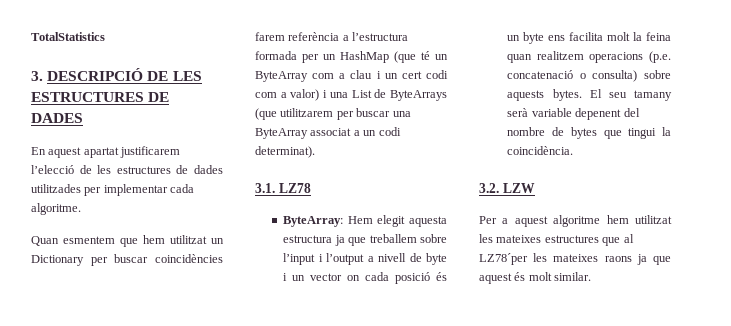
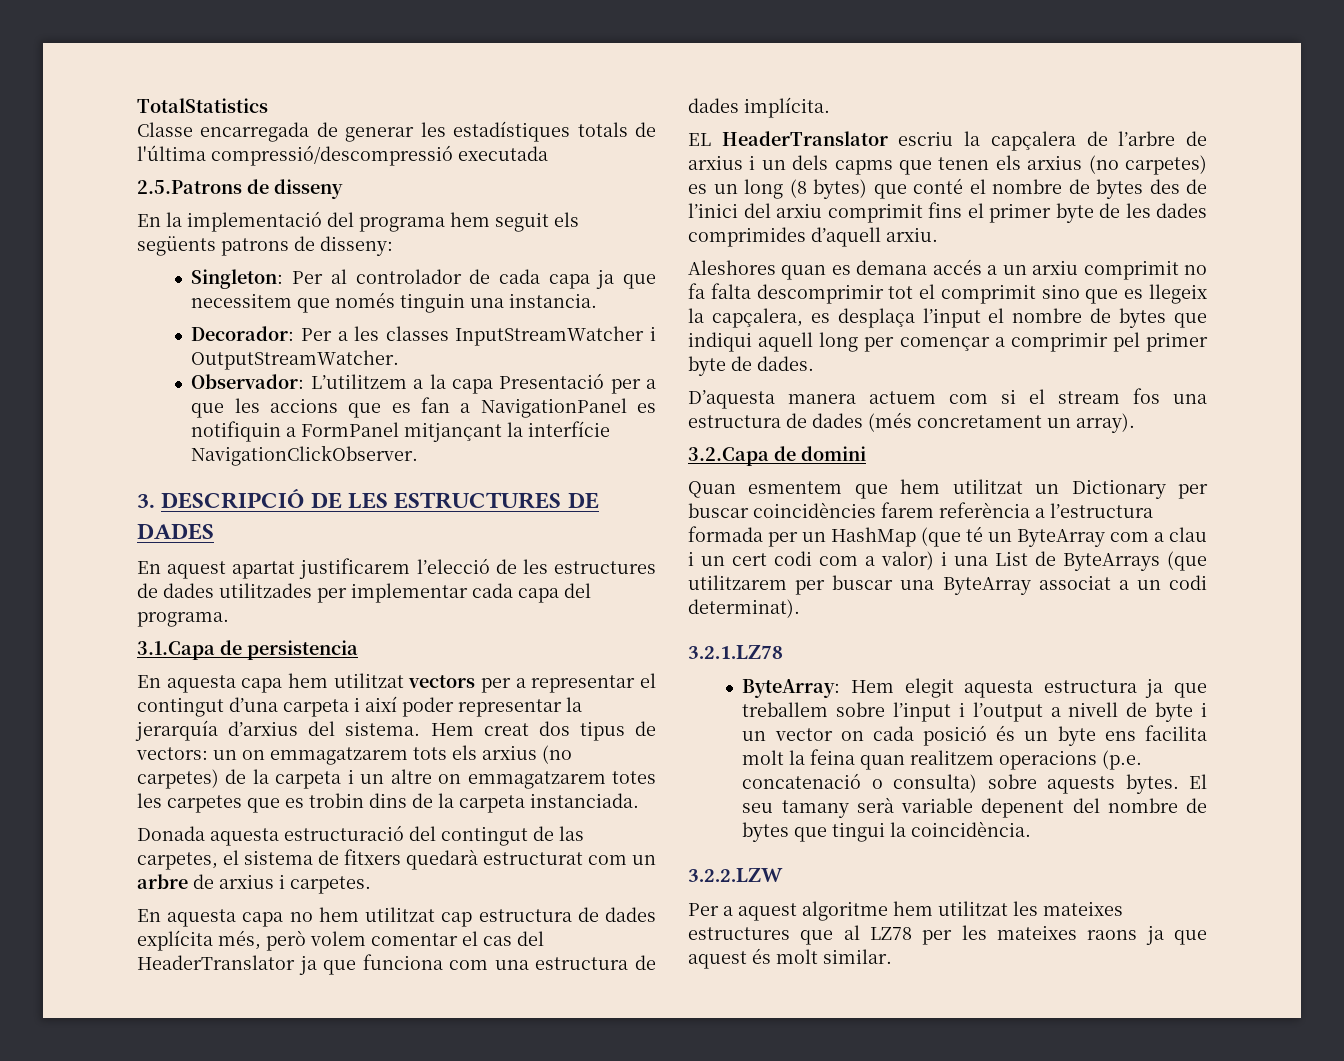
+ Classe encarregada de generar les estadístiques totals de l'última compressió/descompressió executada
+ 2.5.Patrons de disseny
+ En la implementació del programa hem seguit els següents patrons de disseny:
+ Singleton: Per al controlador de cada capa ja que necessitem que només tinguin una instancia.
+ Decorador: Per a les classes InputStreamWatcher i OutputStreamWatcher.
+ Observador: L’utilitzem a la capa Presentació per a que les accions que es fan a NavigationPanel es notifiquin a FormPanel mitjançant la interfície NavigationClickObserver.
- En aquest apartat justificarem l’elecció de les estructures de dades utilitzades per implementar cada algoritme.
+ En aquest apartat justificarem l’elecció de les estructures de dades utilitzades per implementar cada capa del programa.
+ 3.1.Capa de persistencia
+ En aquesta capa hem utilitzat vectors per a representar el contingut d’una carpeta i així poder representar la jerarquía d’arxius del sistema. Hem creat dos tipus de vectors: un on emmagatzarem tots els arxius (no carpetes) de la carpeta i un altre on emmagatzarem totes les carpetes que es trobin dins de la carpeta instanciada.
+ Donada aquesta estructuració del contingut de las carpetes, el sistema de fitxers quedarà estructurat com un arbre de arxius i carpetes.
+ En aquesta capa no hem utilitzat cap estructura de dades explícita més, però volem comentar el cas del HeaderTranslator ja que funciona com una estructura de dades implícita.
+ EL HeaderTranslator escriu la capçalera de l’arbre de arxius i un dels capms que tenen els arxius (no carpetes) es un long (8 bytes) que conté el nombre de bytes des de l’inici del arxiu comprimit fins el primer byte de les dades comprimides d’aquell arxiu.
+ Aleshores quan es demana accés a un arxiu comprimit no fa falta descomprimir tot el comprimit sino que es llegeix la capçalera, es desplaça l’input el nombre de bytes que indiqui aquell long per començar a comprimir pel primer byte de dades.
+ D’aquesta manera actuem com si el stream fos una estructura de dades (més concretament un array).
+ 3.2.Capa de domini
- 3.1. LZ78
+ 3.2.1.LZ78
- 3.2. LZW
+ 3.2.2.LZW
- Per a aquest algoritme hem utilitzat les mateixes estructures que al LZ78´per les mateixes raons ja que aquest és molt similar.
+ Per a aquest algoritme hem utilitzat les mateixes estructures que al LZ78 per les mateixes raons ja que aquest és molt similar.

